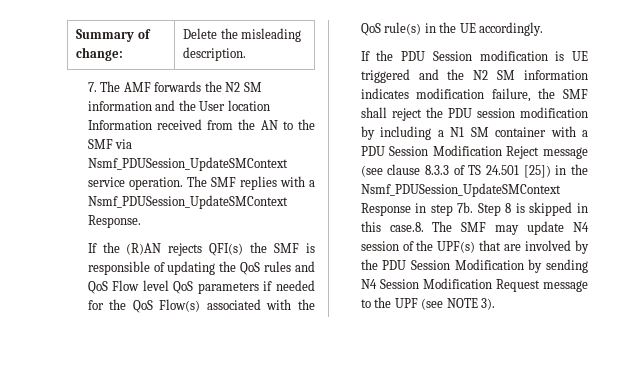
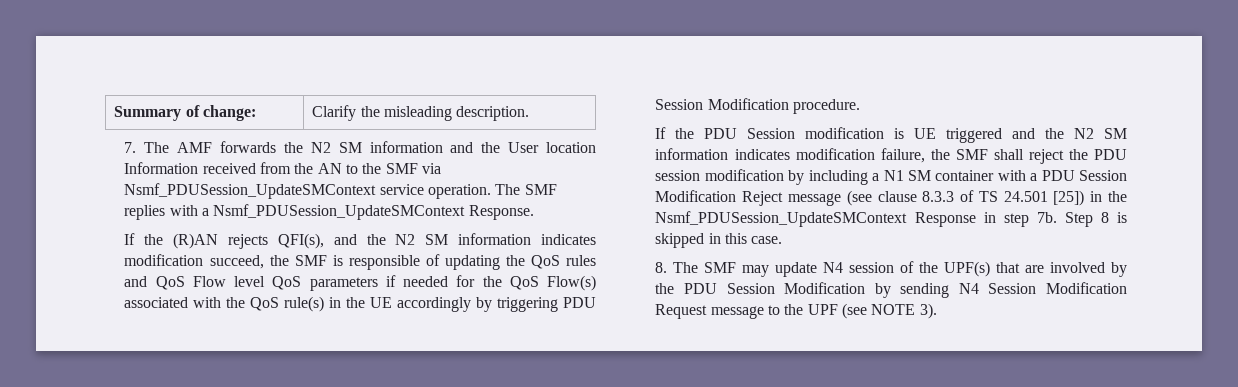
- Summary of change: | Delete the misleading description.
+ Summary of change: | Clarify the misleading description.
- If the (R)AN rejects QFI(s) the SMF is responsible of updating the QoS rules and QoS Flow level QoS parameters if needed for the QoS Flow(s) associated with the QoS rule(s) in the UE accordingly.
+ If the (R)AN rejects QFI(s), and the N2 SM information indicates modification succeed, the SMF is responsible of updating the QoS rules and QoS Flow level QoS parameters if needed for the QoS Flow(s) associated with the QoS rule(s) in the UE accordingly by triggering PDU Session Modification procedure.
- Step 8 is skipped in this case.8. The SMF may update N4 session of the UPF(s) that are involved by the PDU Session Modification by sending N4 Session Modification Request message to the UPF (see NOTE 3).
+ Step 8 is skipped in this case.
+ 8. The SMF may update N4 session of the UPF(s) that are involved by the PDU Session Modification by sending N4 Session Modification Request message to the UPF (see NOTE 3).

